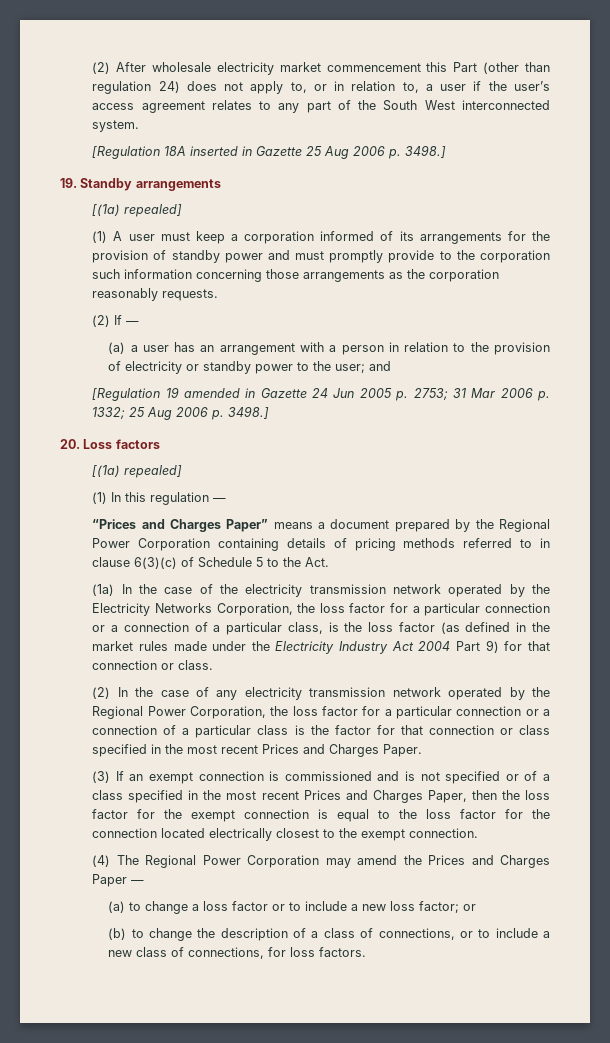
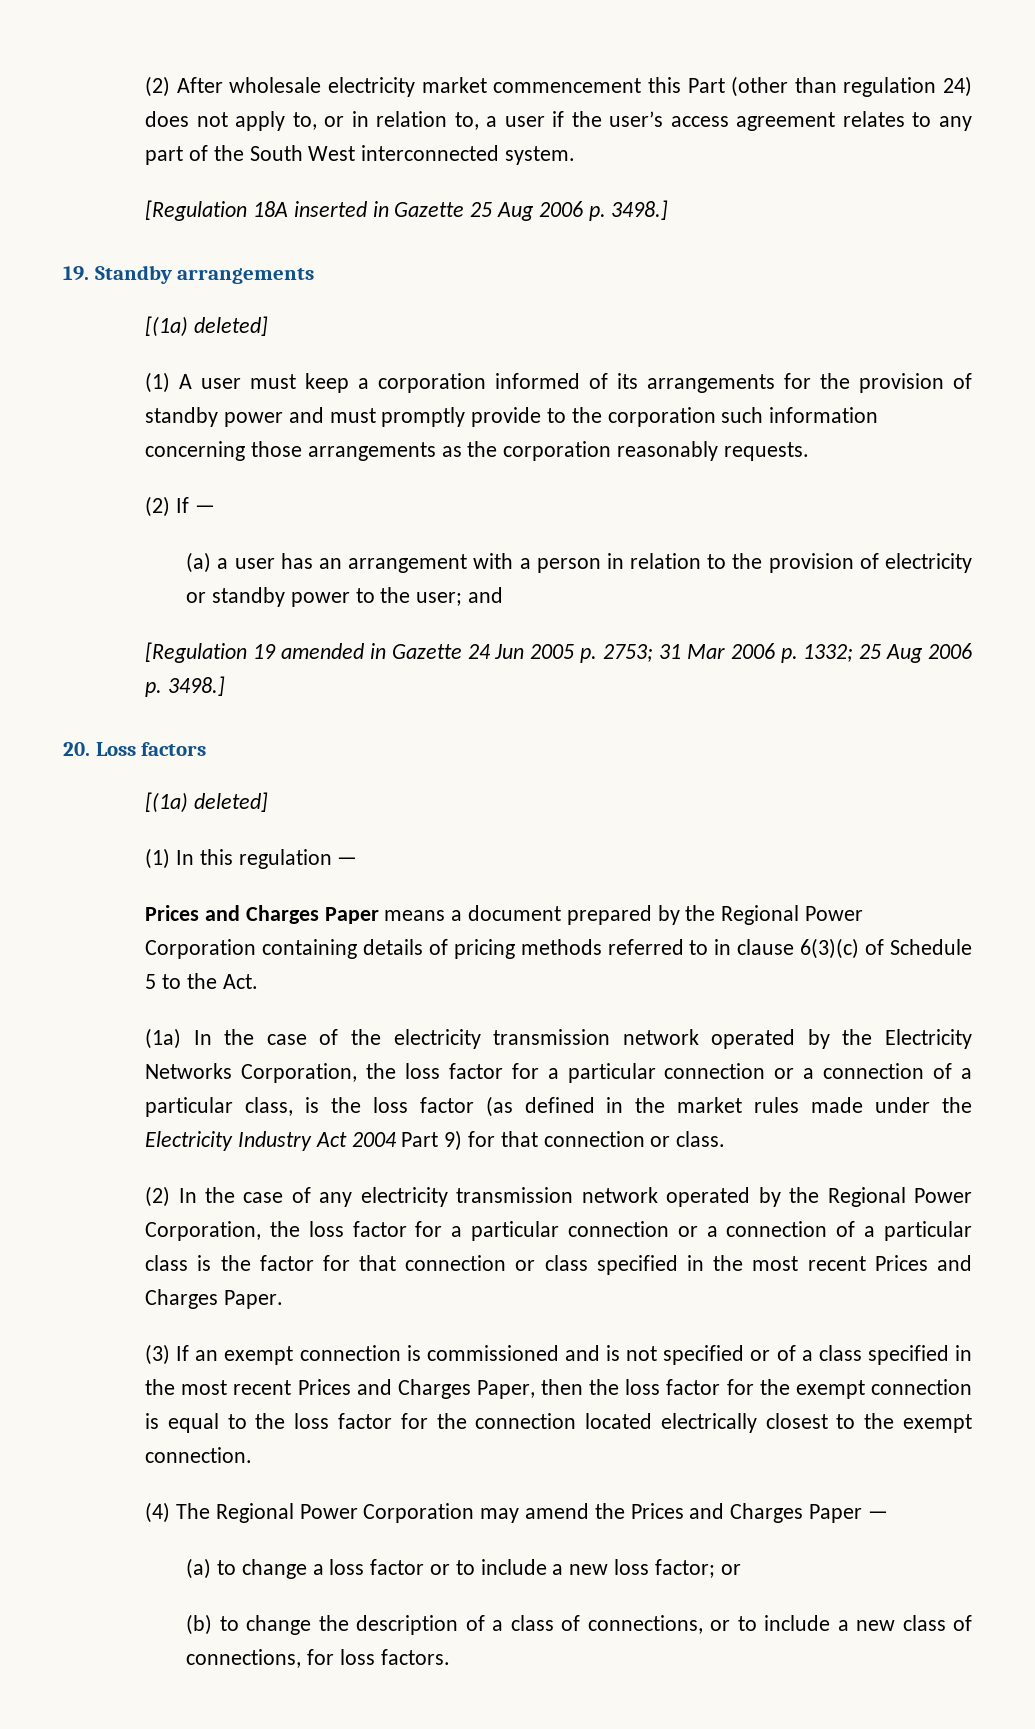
  19. Standby arrangements
- [(1a) repealed]
+ [(1a) deleted]
  20. Loss factors
- [(1a) repealed]
+ [(1a) deleted]
- “Prices and Charges Paper” means a document prepared by the Regional Power Corporation containing details of pricing methods referred to in clause 6(3)(c) of Schedule 5 to the Act.
+ Prices and Charges Paper means a document prepared by the Regional Power Corporation containing details of pricing methods referred to in clause 6(3)(c) of Schedule 5 to the Act.

